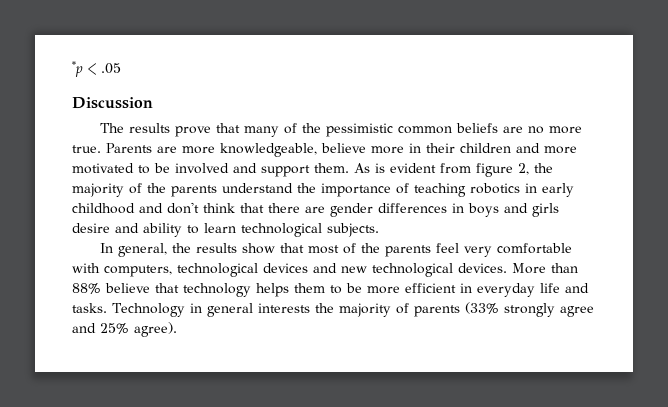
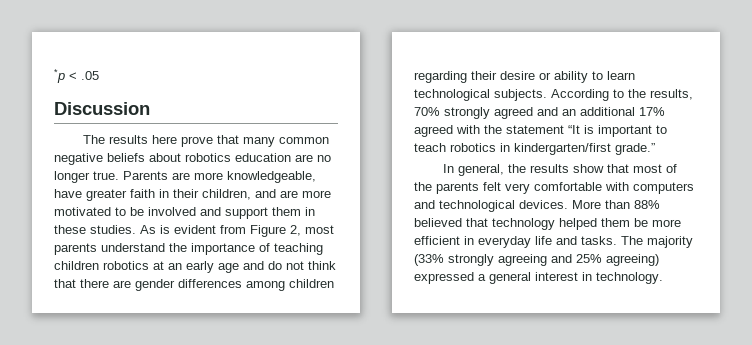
- The results prove that many of the pessimistic common beliefs are no more true.
+ The results here prove that many common negative beliefs about robotics education are no longer true.
- Parents are more knowledgeable, believe more in their children and more motivated to be involved and support them. As is evident from figure 2, the majority of the parents understand the importance of teaching robotics in early childhood and don't think that there are gender differences in boys and girls desire and ability to learn technological subjects.
+ Parents are more knowledgeable, have greater faith in their children, and are more motivated to be involved and support them in these studies. As is evident from Figure 2, most parents understand the importance of teaching children robotics at an early age and do not think that there are gender differences among children regarding their desire or ability to learn technological subjects. According to the results, 70% strongly agreed and an additional 17% agreed with the statement “It is important to teach robotics in kindergarten/first grade.”
- In general, the results show that most of the parents feel very comfortable with computers, technological devices and new technological devices.
+ In general, the results show that most of the parents felt very comfortable with computers and technological devices.
- More than 88% believe that technology helps them to be more efficient in everyday life and tasks.
+ More than 88% believed that technology helped them be more efficient in everyday life and tasks.
- Technology in general interests the majority of parents (33% strongly agree and 25% agree).
+ The majority (33% strongly agreeing and 25% agreeing) expressed a general interest in technology.

